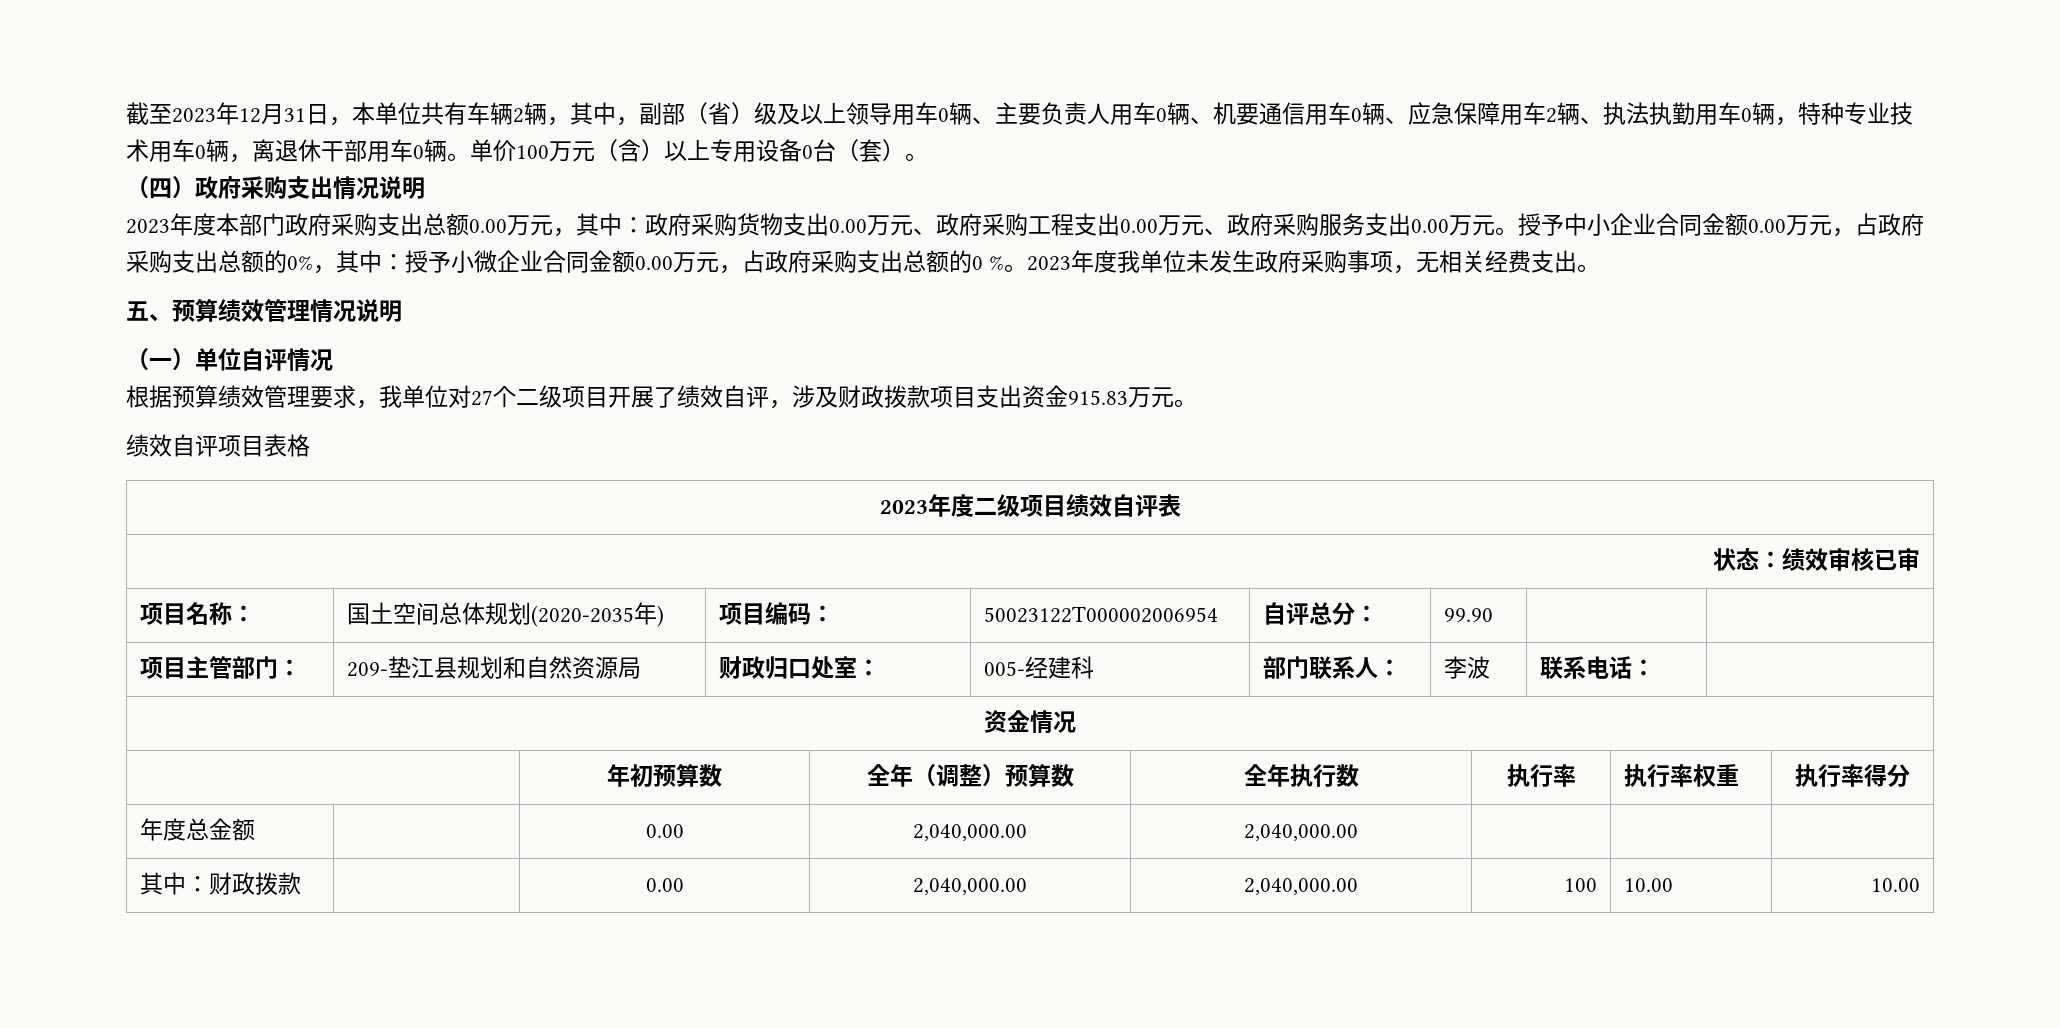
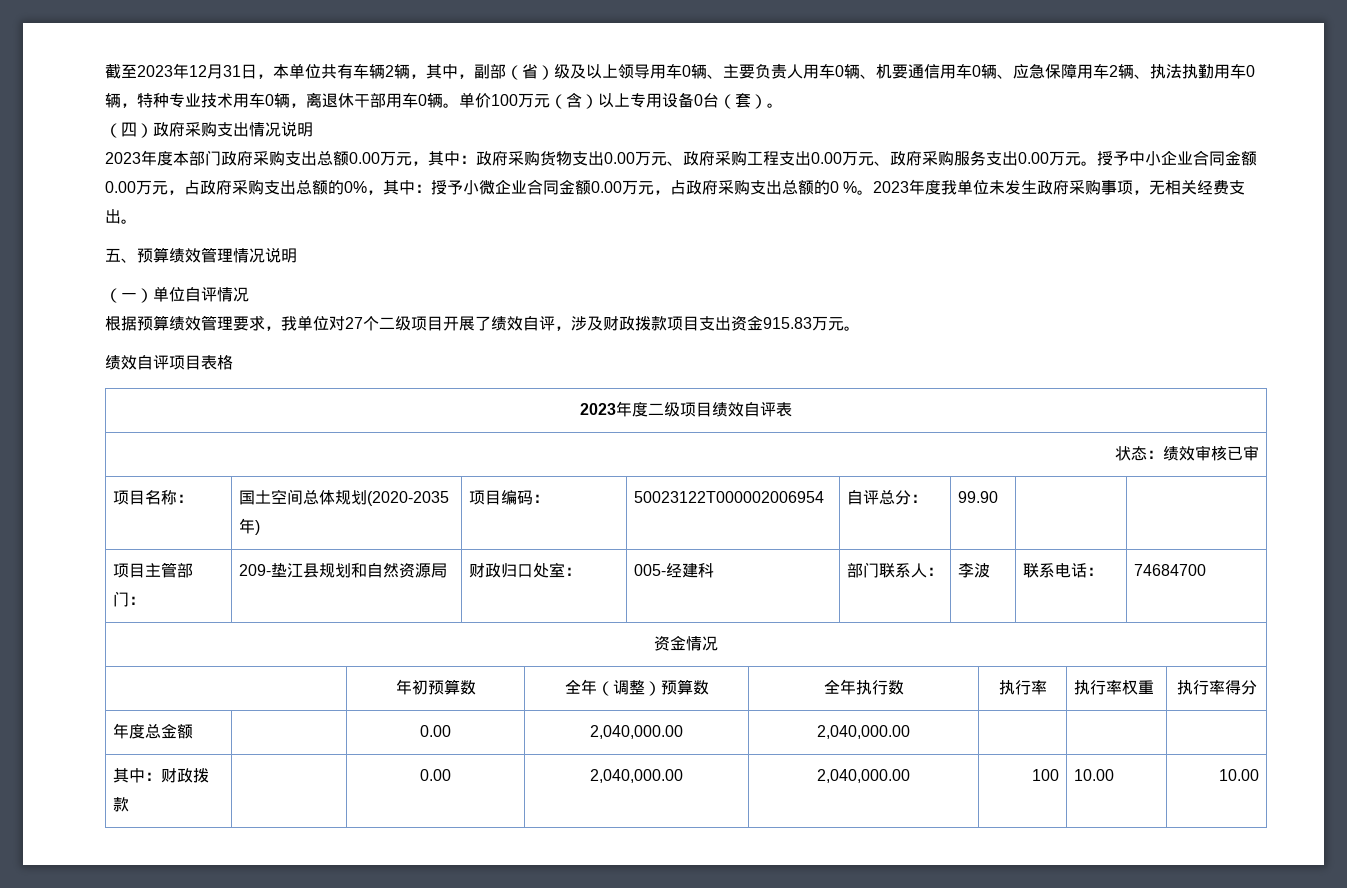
- 项目主管部门： | 209-垫江县规划和自然资源局 | 财政归口处室： | 005-经建科 | 部门联系人： | 李波 | 联系电话： |
+ 项目主管部门： | 209-垫江县规划和自然资源局 | 财政归口处室： | 005-经建科 | 部门联系人： | 李波 | 联系电话： | 74684700

